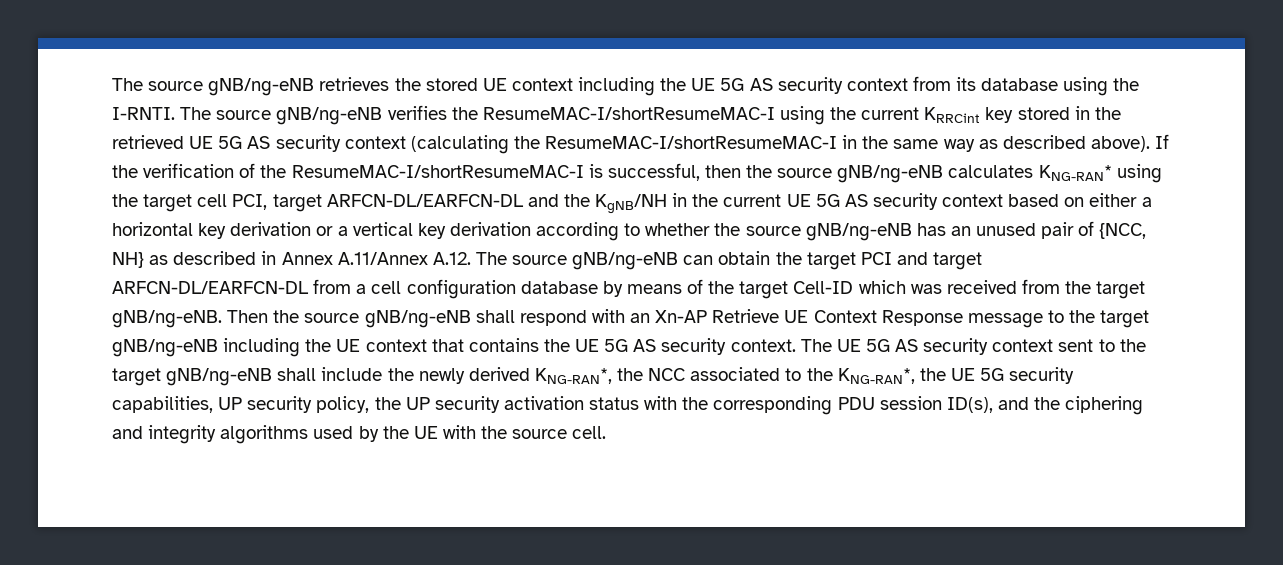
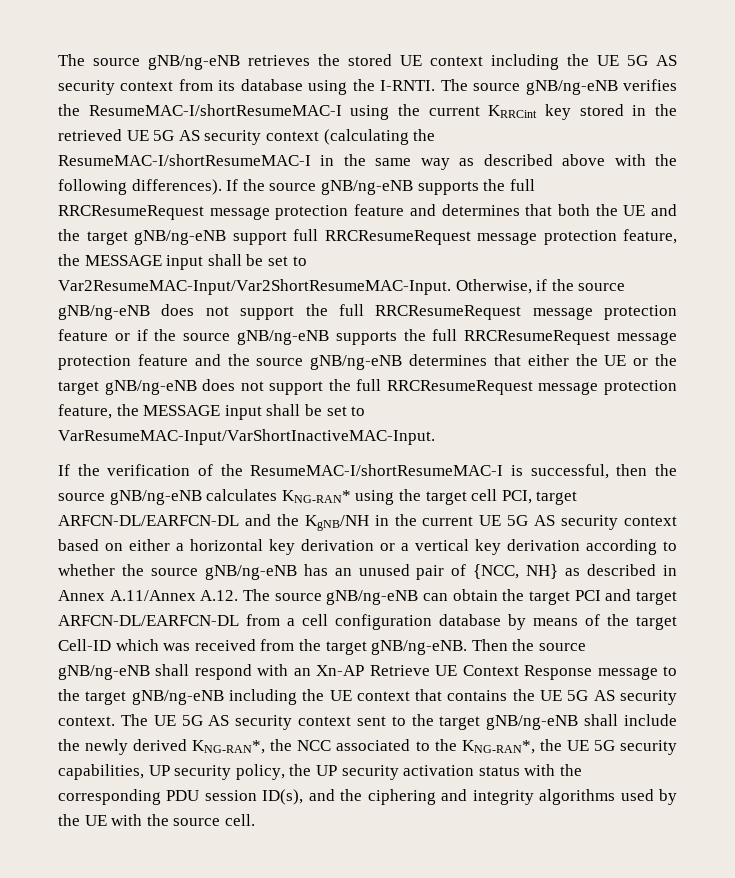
- The source gNB/ng-eNB verifies the ResumeMAC-I/shortResumeMAC-I using the current KRRCint key stored in the retrieved UE 5G AS security context (calculating the ResumeMAC-I/shortResumeMAC-I in the same way as described above). If the verification of the ResumeMAC-I/shortResumeMAC-I is successful, then the source gNB/ng-eNB calculates KNG-RAN* using the target cell PCI, target ARFCN-DL/EARFCN-DL and the KgNB/NH in the current UE 5G AS security context based on either a horizontal key derivation or a vertical key derivation according to whether the source gNB/ng-eNB has an unused pair of {NCC, NH} as described in Annex A.11/Annex A.12. The source gNB/ng-eNB can obtain the target PCI and target ARFCN-DL/EARFCN-DL from a cell configuration database by means of the target Cell-ID which was received from the target gNB/ng-eNB.
+ The source gNB/ng-eNB verifies the ResumeMAC-I/shortResumeMAC-I using the current KRRCint key stored in the retrieved UE 5G AS security context (calculating the ResumeMAC-I/shortResumeMAC-I in the same way as described above with the following differences). If the source gNB/ng-eNB supports the full RRCResumeRequest message protection feature and determines that both the UE and the target gNB/ng-eNB support full RRCResumeRequest message protection feature, the MESSAGE input shall be set to Var2ResumeMAC-Input/Var2ShortResumeMAC-Input. Otherwise, if the source gNB/ng-eNB does not support the full RRCResumeRequest message protection feature or if the source gNB/ng-eNB supports the full RRCResumeRequest message protection feature and the source gNB/ng-eNB determines that either the UE or the target gNB/ng-eNB does not support the full RRCResumeRequest message protection feature, the MESSAGE input shall be set to VarResumeMAC-Input/VarShortInactiveMAC-Input.
+ If the verification of the ResumeMAC-I/shortResumeMAC-I is successful, then the source gNB/ng-eNB calculates KNG-RAN* using the target cell PCI, target ARFCN-DL/EARFCN-DL and the KgNB/NH in the current UE 5G AS security context based on either a horizontal key derivation or a vertical key derivation according to whether the source gNB/ng-eNB has an unused pair of {NCC, NH} as described in Annex A.11/Annex A.12. The source gNB/ng-eNB can obtain the target PCI and target ARFCN-DL/EARFCN-DL from a cell configuration database by means of the target Cell-ID which was received from the target gNB/ng-eNB.

